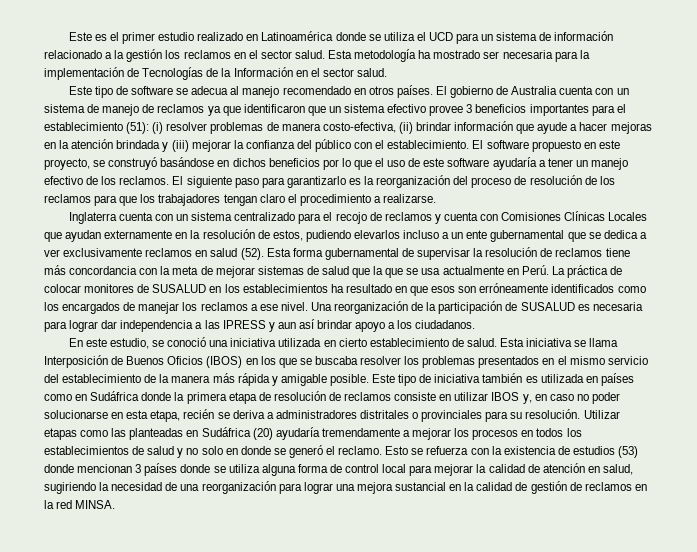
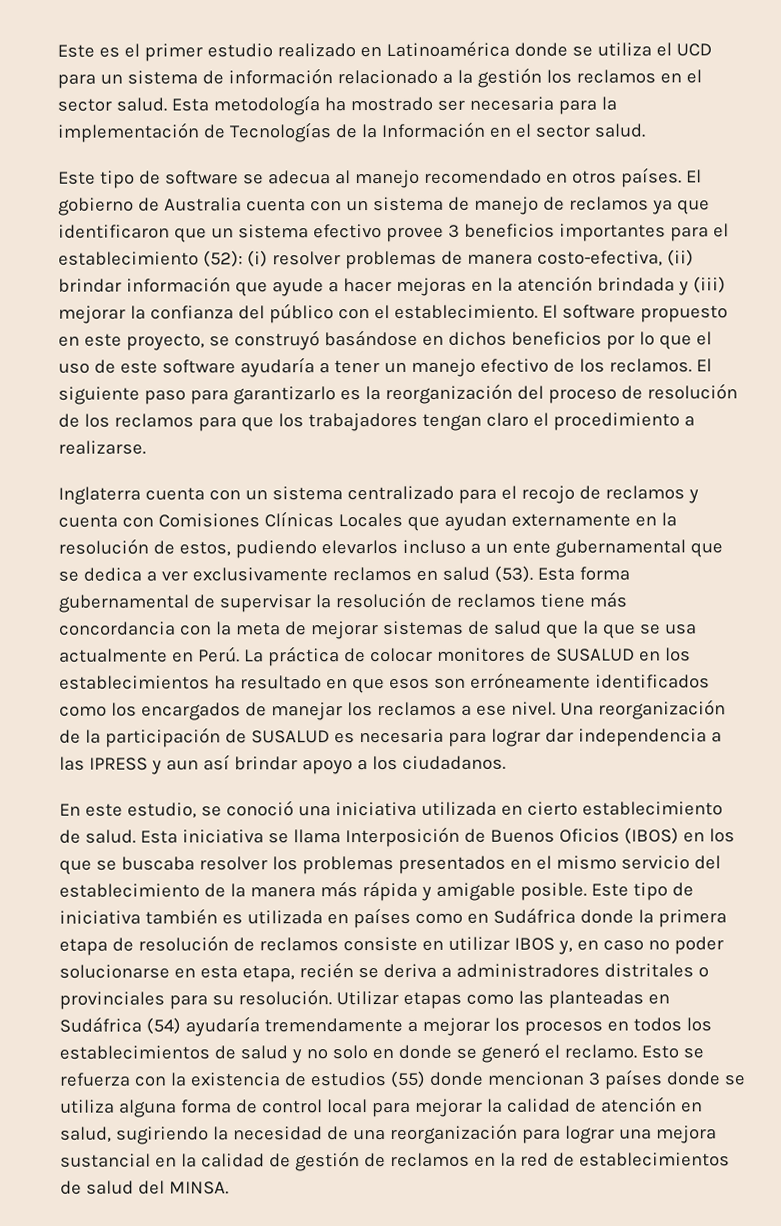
- El gobierno de Australia cuenta con un sistema de manejo de reclamos ya que identificaron que un sistema efectivo provee 3 beneficios importantes para el establecimiento (51): (i) resolver problemas de manera costo-efectiva, (ii) brindar información que ayude a hacer mejoras en la atención brindada y (iii) mejorar la confianza del público con el establecimiento.
+ El gobierno de Australia cuenta con un sistema de manejo de reclamos ya que identificaron que un sistema efectivo provee 3 beneficios importantes para el establecimiento (52): (i) resolver problemas de manera costo-efectiva, (ii) brindar información que ayude a hacer mejoras en la atención brindada y (iii) mejorar la confianza del público con el establecimiento.
- Inglaterra cuenta con un sistema centralizado para el recojo de reclamos y cuenta con Comisiones Clínicas Locales que ayudan externamente en la resolución de estos, pudiendo elevarlos incluso a un ente gubernamental que se dedica a ver exclusivamente reclamos en salud (52).
+ Inglaterra cuenta con un sistema centralizado para el recojo de reclamos y cuenta con Comisiones Clínicas Locales que ayudan externamente en la resolución de estos, pudiendo elevarlos incluso a un ente gubernamental que se dedica a ver exclusivamente reclamos en salud (53).
- Utilizar etapas como las planteadas en Sudáfrica (20) ayudaría tremendamente a mejorar los procesos en todos los establecimientos de salud y no solo en donde se generó el reclamo.
+ Utilizar etapas como las planteadas en Sudáfrica (54) ayudaría tremendamente a mejorar los procesos en todos los establecimientos de salud y no solo en donde se generó el reclamo.
- Esto se refuerza con la existencia de estudios (53) donde mencionan 3 países donde se utiliza alguna forma de control local para mejorar la calidad de atención en salud, sugiriendo la necesidad de una reorganización para lograr una mejora sustancial en la calidad de gestión de reclamos en la red MINSA.
+ Esto se refuerza con la existencia de estudios (55) donde mencionan 3 países donde se utiliza alguna forma de control local para mejorar la calidad de atención en salud, sugiriendo la necesidad de una reorganización para lograr una mejora sustancial en la calidad de gestión de reclamos en la red de establecimientos de salud del MINSA.

